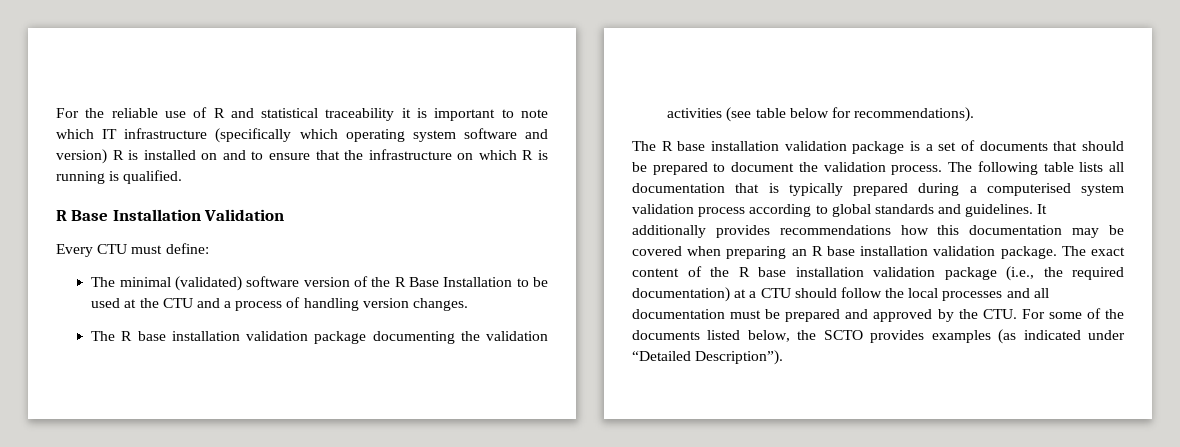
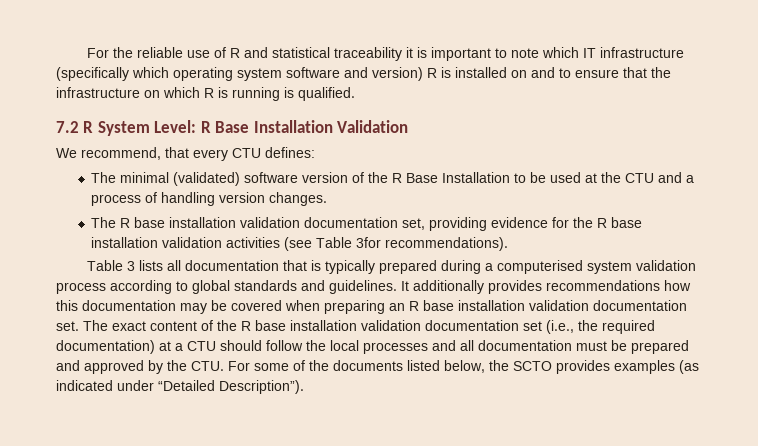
- R Base Installation Validation
+ 7.2 R System Level: R Base Installation Validation
- Every CTU must define:
+ We recommend, that every CTU defines:
- The R base installation validation package documenting the validation activities (see table below for recommendations).
- The R base installation validation package is a set of documents that should be prepared to document the validation process. The following table lists all documentation that is typically prepared during a computerised system validation process according to global standards and guidelines.
+ The R base installation validation documentation set, providing evidence for the R base installation validation activities (see Table 3for recommendations).
+ Table 3 lists all documentation that is typically prepared during a computerised system validation process according to global standards and guidelines.
- It additionally provides recommendations how this documentation may be covered when preparing an R base installation validation package.
+ It additionally provides recommendations how this documentation may be covered when preparing an R base installation validation documentation set.
- The exact content of the R base installation validation package (i.e., the required documentation) at a CTU should follow the local processes and all documentation must be prepared and approved by the CTU. For some of the documents listed below, the SCTO provides examples (as indicated under “Detailed Description”).
+ The exact content of the R base installation validation documentation set (i.e., the required documentation) at a CTU should follow the local processes and all documentation must be prepared and approved by the CTU. For some of the documents listed below, the SCTO provides examples (as indicated under “Detailed Description”).

